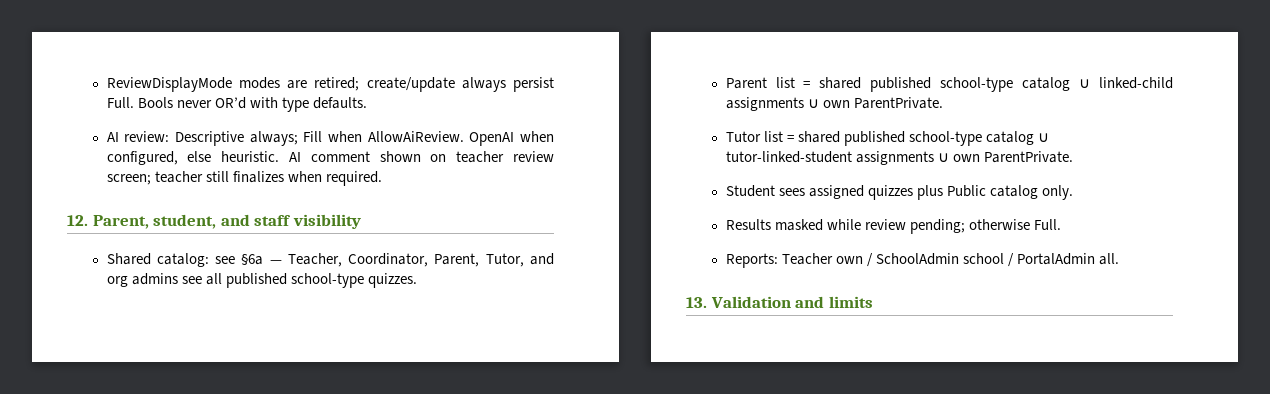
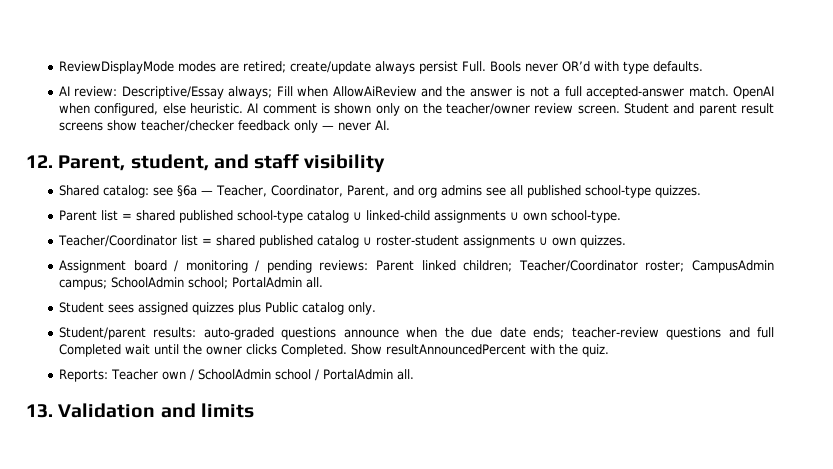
- AI review: Descriptive always; Fill when AllowAiReview.
+ AI review: Descriptive/Essay always; Fill when AllowAiReview and the answer is not a full accepted-answer match.
- AI comment shown on teacher review screen; teacher still finalizes when required.
+ AI comment is shown only on the teacher/owner review screen. Student and parent result screens show teacher/checker feedback only — never AI.
- Shared catalog: see §6a — Teacher, Coordinator, Parent, Tutor, and org admins see all published school-type quizzes.
+ Shared catalog: see §6a — Teacher, Coordinator, Parent, and org admins see all published school-type quizzes.
- Parent list = shared published school-type catalog ∪ linked-child assignments ∪ own ParentPrivate.
- Tutor list = shared published school-type catalog ∪ tutor-linked-student assignments ∪ own ParentPrivate.
+ Parent list = shared published school-type catalog ∪ linked-child assignments ∪ own school-type.
+ Teacher/Coordinator list = shared published catalog ∪ roster-student assignments ∪ own quizzes.
+ Assignment board / monitoring / pending reviews: Parent linked children; Teacher/Coordinator roster; CampusAdmin campus; SchoolAdmin school; PortalAdmin all.
- Results masked while review pending; otherwise Full.
+ Student/parent results: auto-graded questions announce when the due date ends; teacher-review questions and full Completed wait until the owner clicks Completed. Show resultAnnouncedPercent with the quiz.

